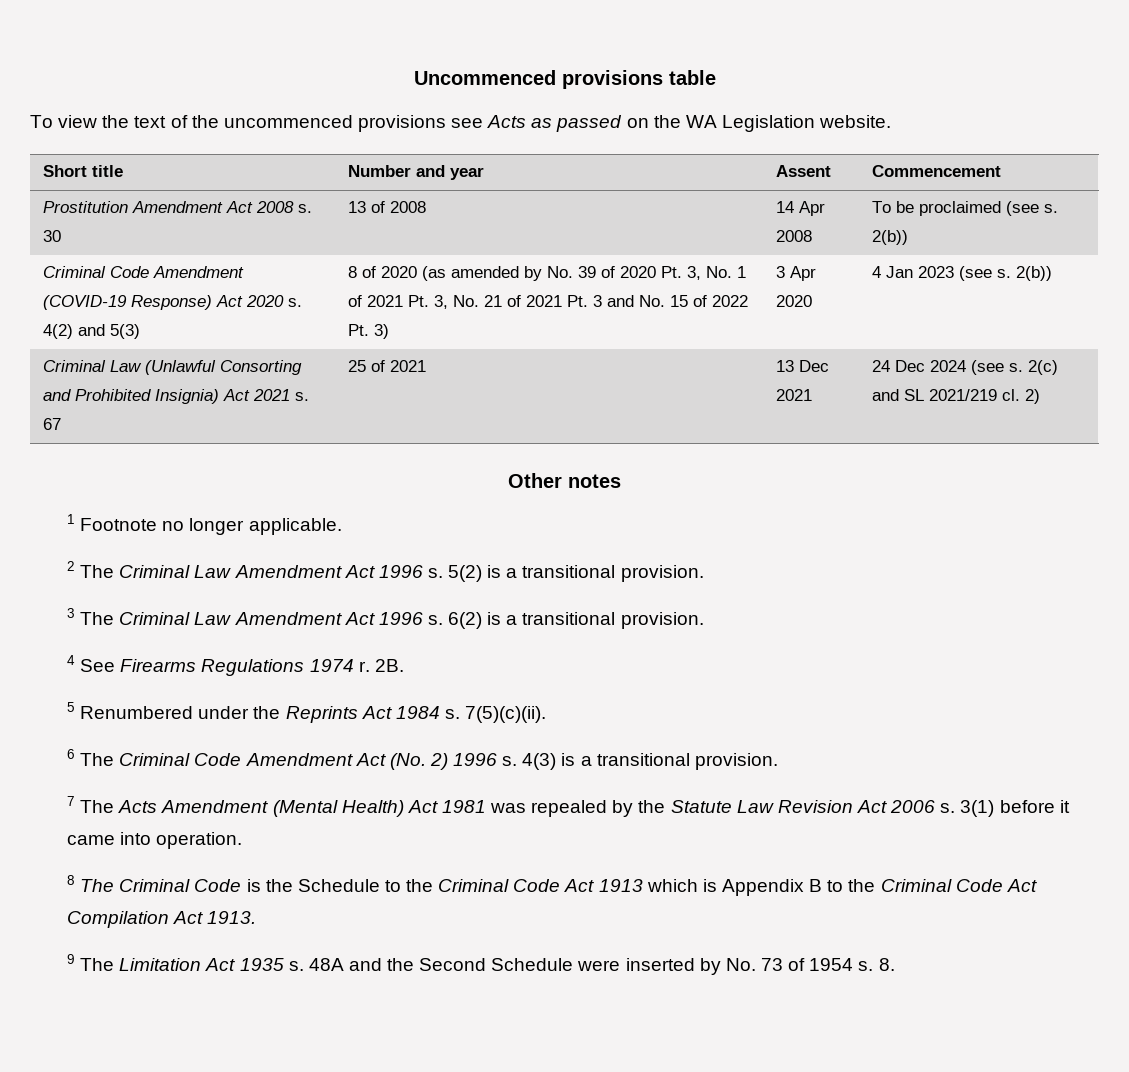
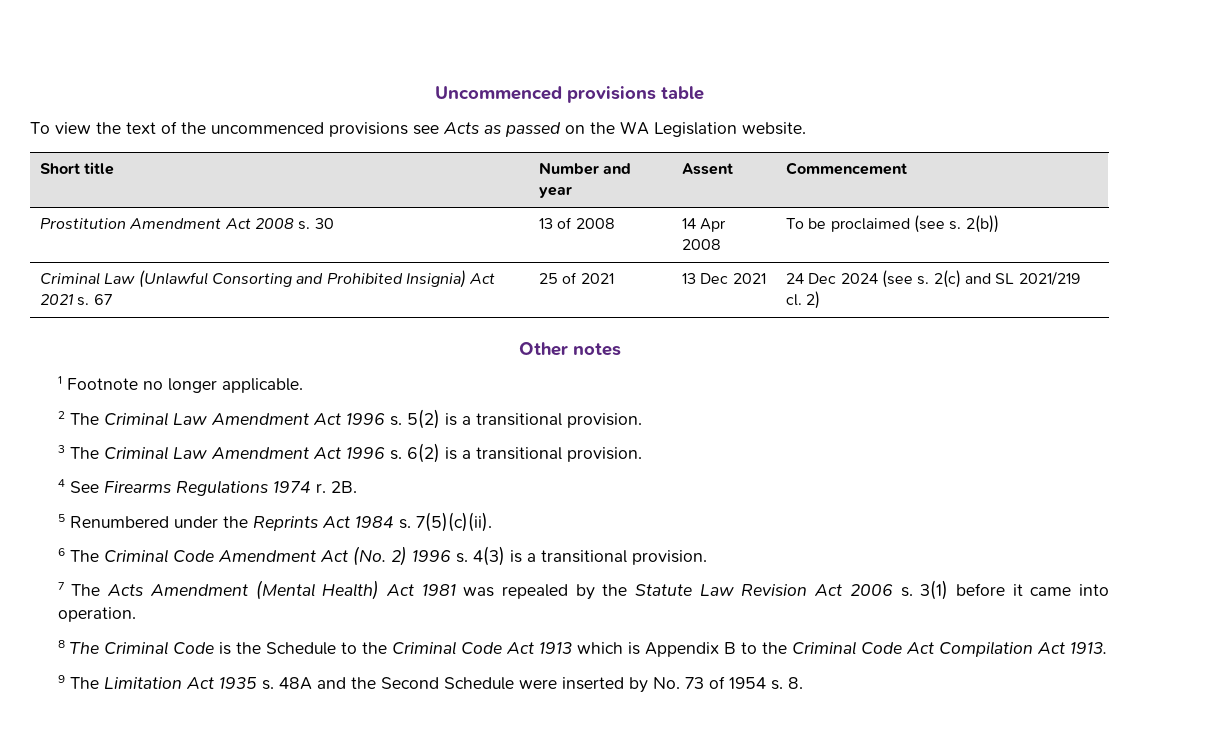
- Criminal Code Amendment (COVID-19 Response) Act 2020 s. 4(2) and 5(3) | 8 of 2020 (as amended by No. 39 of 2020 Pt. 3, No. 1 of 2021 Pt. 3, No. 21 of 2021 Pt. 3 and No. 15 of 2022 Pt. 3) | 3 Apr 2020 | 4 Jan 2023 (see s. 2(b))

